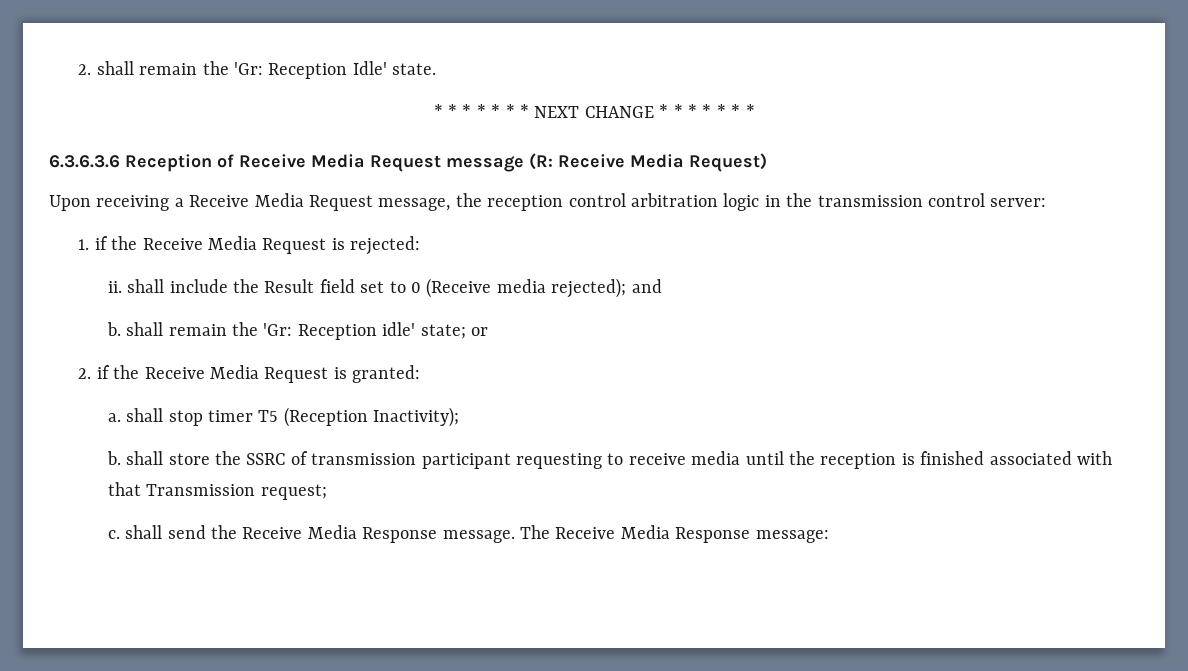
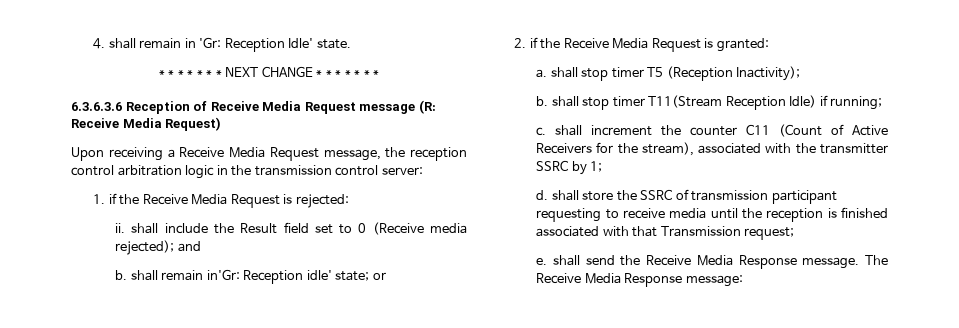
- 2. shall remain the 'Gr: Reception Idle' state.
+ 4. shall remain in 'Gr: Reception Idle' state.
- b. shall remain the 'Gr: Reception idle' state; or
+ b. shall remain in'Gr: Reception idle' state; or
- b. shall store the SSRC of transmission participant requesting to receive media until the reception is finished associated with that Transmission request;
+ b. shall stop timer T11(Stream Reception Idle) if running;
+ c. shall increment the counter C11 (Count of Active Receivers for the stream), associated with the transmitter SSRC by 1;
+ d. shall store the SSRC of transmission participant requesting to receive media until the reception is finished associated with that Transmission request;
- c. shall send the Receive Media Response message.
+ e. shall send the Receive Media Response message.

